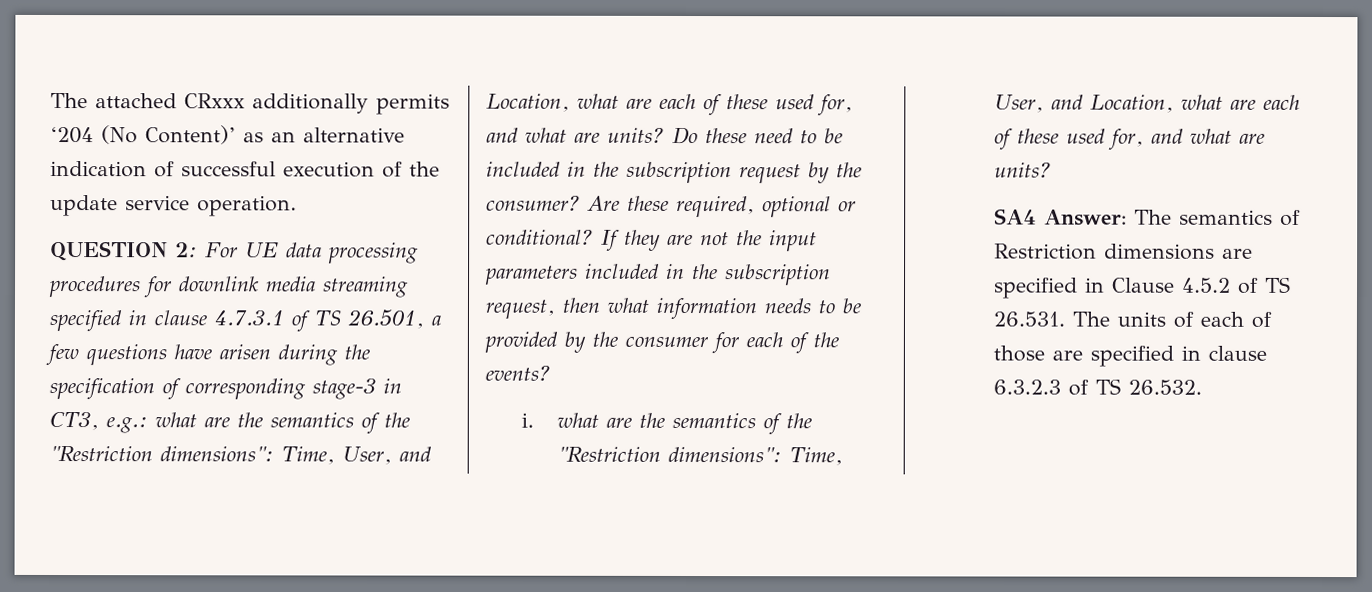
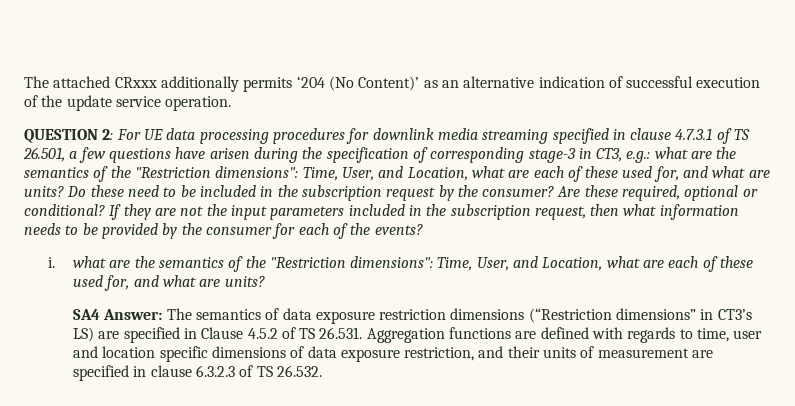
- SA4 Answer: The semantics of Restriction dimensions are specified in Clause 4.5.2 of TS 26.531. The units of each of those are specified in clause 6.3.2.3 of TS 26.532.
+ SA4 Answer: The semantics of data exposure restriction dimensions (“Restriction dimensions” in CT3’s LS) are specified in Clause 4.5.2 of TS 26.531. Aggregation functions are defined with regards to time, user and location specific dimensions of data exposure restriction, and their units of measurement are specified in clause 6.3.2.3 of TS 26.532.

